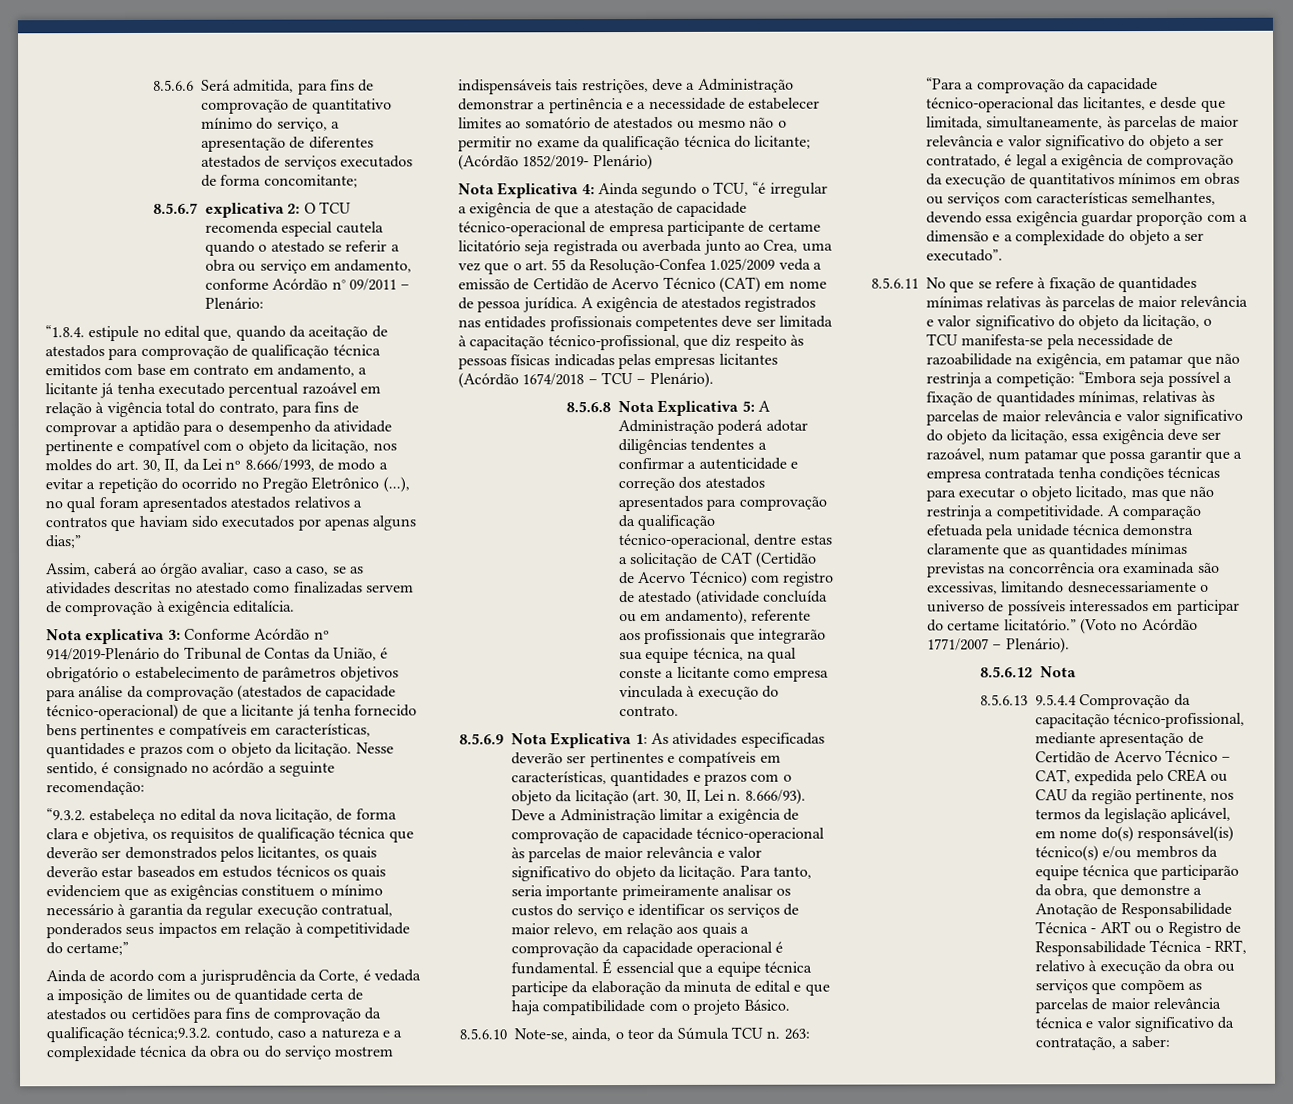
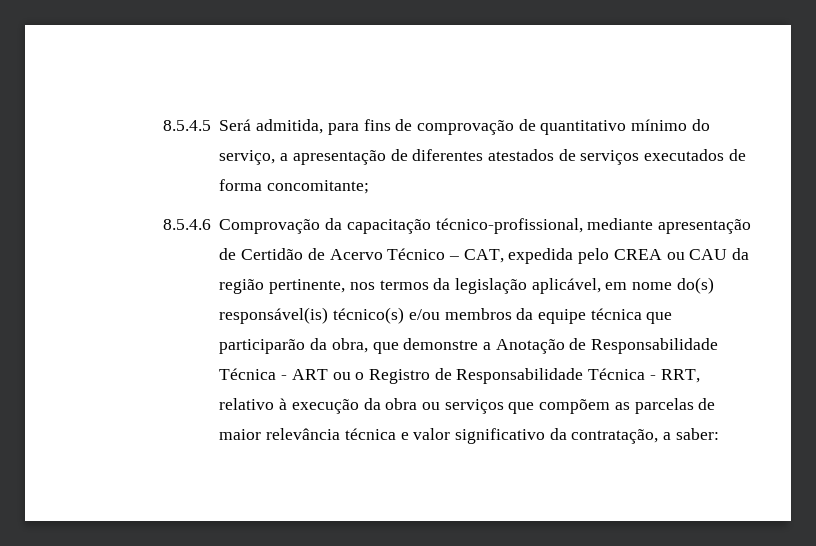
- 8.5.6.6 Será admitida, para fins de comprovação de quantitativo mínimo do serviço, a apresentação de diferentes atestados de serviços executados de forma concomitante;
+ 8.5.4.5 Será admitida, para fins de comprovação de quantitativo mínimo do serviço, a apresentação de diferentes atestados de serviços executados de forma concomitante;
- 8.5.6.7 explicativa 2: O TCU recomenda especial cautela quando o atestado se referir a obra ou serviço em andamento, conforme Acórdão n° 09/2011 – Plenário:
- “1.8.4. estipule no edital que, quando da aceitação de atestados para comprovação de qualificação técnica emitidos com base em contrato em andamento, a licitante já tenha executado percentual razoável em relação à vigência total do contrato, para fins de comprovar a aptidão para o desempenho da atividade pertinente e compatível com o objeto da licitação, nos moldes do art. 30, II, da Lei nº 8.666/1993, de modo a evitar a repetição do ocorrido no Pregão Eletrônico (...), no qual foram apresentados atestados relativos a contratos que haviam sido executados por apenas alguns dias;”
- Assim, caberá ao órgão avaliar, caso a caso, se as atividades descritas no atestado como finalizadas servem de comprovação à exigência editalícia.
- Nota explicativa 3: Conforme Acórdão nº 914/2019-Plenário do Tribunal de Contas da União, é obrigatório o estabelecimento de parâmetros objetivos para análise da comprovação (atestados de capacidade técnico-operacional) de que a licitante já tenha fornecido bens pertinentes e compatíveis em características, quantidades e prazos com o objeto da licitação. Nesse sentido, é consignado no acórdão a seguinte recomendação:
- “9.3.2. estabeleça no edital da nova licitação, de forma clara e objetiva, os requisitos de qualificação técnica que deverão ser demonstrados pelos licitantes, os quais deverão estar baseados em estudos técnicos os quais evidenciem que as exigências constituem o mínimo necessário à garantia da regular execução contratual, ponderados seus impactos em relação à competitividade do certame;”
- Ainda de acordo com a jurisprudência da Corte, é vedada a imposição de limites ou de quantidade certa de atestados ou certidões para fins de comprovação da qualificação técnica;9.3.2. contudo, caso a natureza e a complexidade técnica da obra ou do serviço mostrem indispensáveis tais restrições, deve a Administração demonstrar a pertinência e a necessidade de estabelecer limites ao somatório de atestados ou mesmo não o permitir no exame da qualificação técnica do licitante; (Acórdão 1852/2019- Plenário)
- Nota Explicativa 4: Ainda segundo o TCU, “é irregular a exigência de que a atestação de capacidade técnico-operacional de empresa participante de certame licitatório seja registrada ou averbada junto ao Crea, uma vez que o art. 55 da Resolução-Confea 1.025/2009 veda a emissão de Certidão de Acervo Técnico (CAT) em nome de pessoa jurídica. A exigência de atestados registrados nas entidades profissionais competentes deve ser limitada à capacitação técnico-profissional, que diz respeito às pessoas físicas indicadas pelas empresas licitantes (Acórdão 1674/2018 – TCU – Plenário).
- 8.5.6.8 Nota Explicativa 5: A Administração poderá adotar diligências tendentes a confirmar a autenticidade e correção dos atestados apresentados para comprovação da qualificação técnico-operacional, dentre estas a solicitação de CAT (Certidão de Acervo Técnico) com registro de atestado (atividade concluída ou em andamento), referente aos profissionais que integrarão sua equipe técnica, na qual conste a licitante como empresa vinculada à execução do contrato.
- 8.5.6.9 Nota Explicativa 1: As atividades especificadas deverão ser pertinentes e compatíveis em características, quantidades e prazos com o objeto da licitação (art. 30, II, Lei n. 8.666/93). Deve a Administração limitar a exigência de comprovação de capacidade técnico-operacional às parcelas de maior relevância e valor significativo do objeto da licitação. Para tanto, seria importante primeiramente analisar os custos do serviço e identificar os serviços de maior relevo, em relação aos quais a comprovação da capacidade operacional é fundamental. É essencial que a equipe técnica participe da elaboração da minuta de edital e que haja compatibilidade com o projeto Básico.
- 8.5.6.10 Note-se, ainda, o teor da Súmula TCU n. 263: “Para a comprovação da capacidade técnico-operacional das licitantes, e desde que limitada, simultaneamente, às parcelas de maior relevância e valor significativo do objeto a ser contratado, é legal a exigência de comprovação da execução de quantitativos mínimos em obras ou serviços com características semelhantes, devendo essa exigência guardar proporção com a dimensão e a complexidade do objeto a ser executado”.
- 8.5.6.11 No que se refere à fixação de quantidades mínimas relativas às parcelas de maior relevância e valor significativo do objeto da licitação, o TCU manifesta-se pela necessidade de razoabilidade na exigência, em patamar que não restrinja a competição: “Embora seja possível a fixação de quantidades mínimas, relativas às parcelas de maior relevância e valor significativo do objeto da licitação, essa exigência deve ser razoável, num patamar que possa garantir que a empresa contratada tenha condições técnicas para executar o objeto licitado, mas que não restrinja a competitividade. A comparação efetuada pela unidade técnica demonstra claramente que as quantidades mínimas previstas na concorrência ora examinada são excessivas, limitando desnecessariamente o universo de possíveis interessados em participar do certame licitatório.” (Voto no Acórdão 1771/2007 – Plenário).
- 8.5.6.12 Nota
- 8.5.6.13 9.5.4.4 Comprovação da capacitação técnico-profissional, mediante apresentação de Certidão de Acervo Técnico – CAT, expedida pelo CREA ou CAU da região pertinente, nos termos da legislação aplicável, em nome do(s) responsável(is) técnico(s) e/ou membros da equipe técnica que participarão da obra, que demonstre a Anotação de Responsabilidade Técnica - ART ou o Registro de Responsabilidade Técnica - RRT, relativo à execução da obra ou serviços que compõem as parcelas de maior relevância técnica e valor significativo da contratação, a saber:
+ 8.5.4.6 Comprovação da capacitação técnico-profissional, mediante apresentação de Certidão de Acervo Técnico – CAT, expedida pelo CREA ou CAU da região pertinente, nos termos da legislação aplicável, em nome do(s) responsável(is) técnico(s) e/ou membros da equipe técnica que participarão da obra, que demonstre a Anotação de Responsabilidade Técnica - ART ou o Registro de Responsabilidade Técnica - RRT, relativo à execução da obra ou serviços que compõem as parcelas de maior relevância técnica e valor significativo da contratação, a saber:

